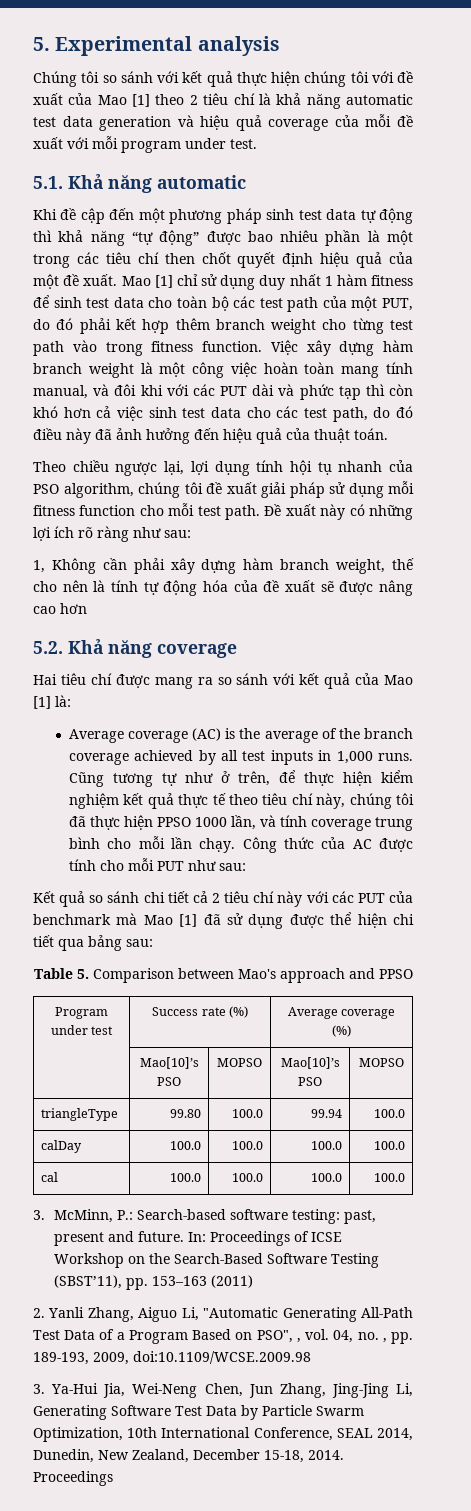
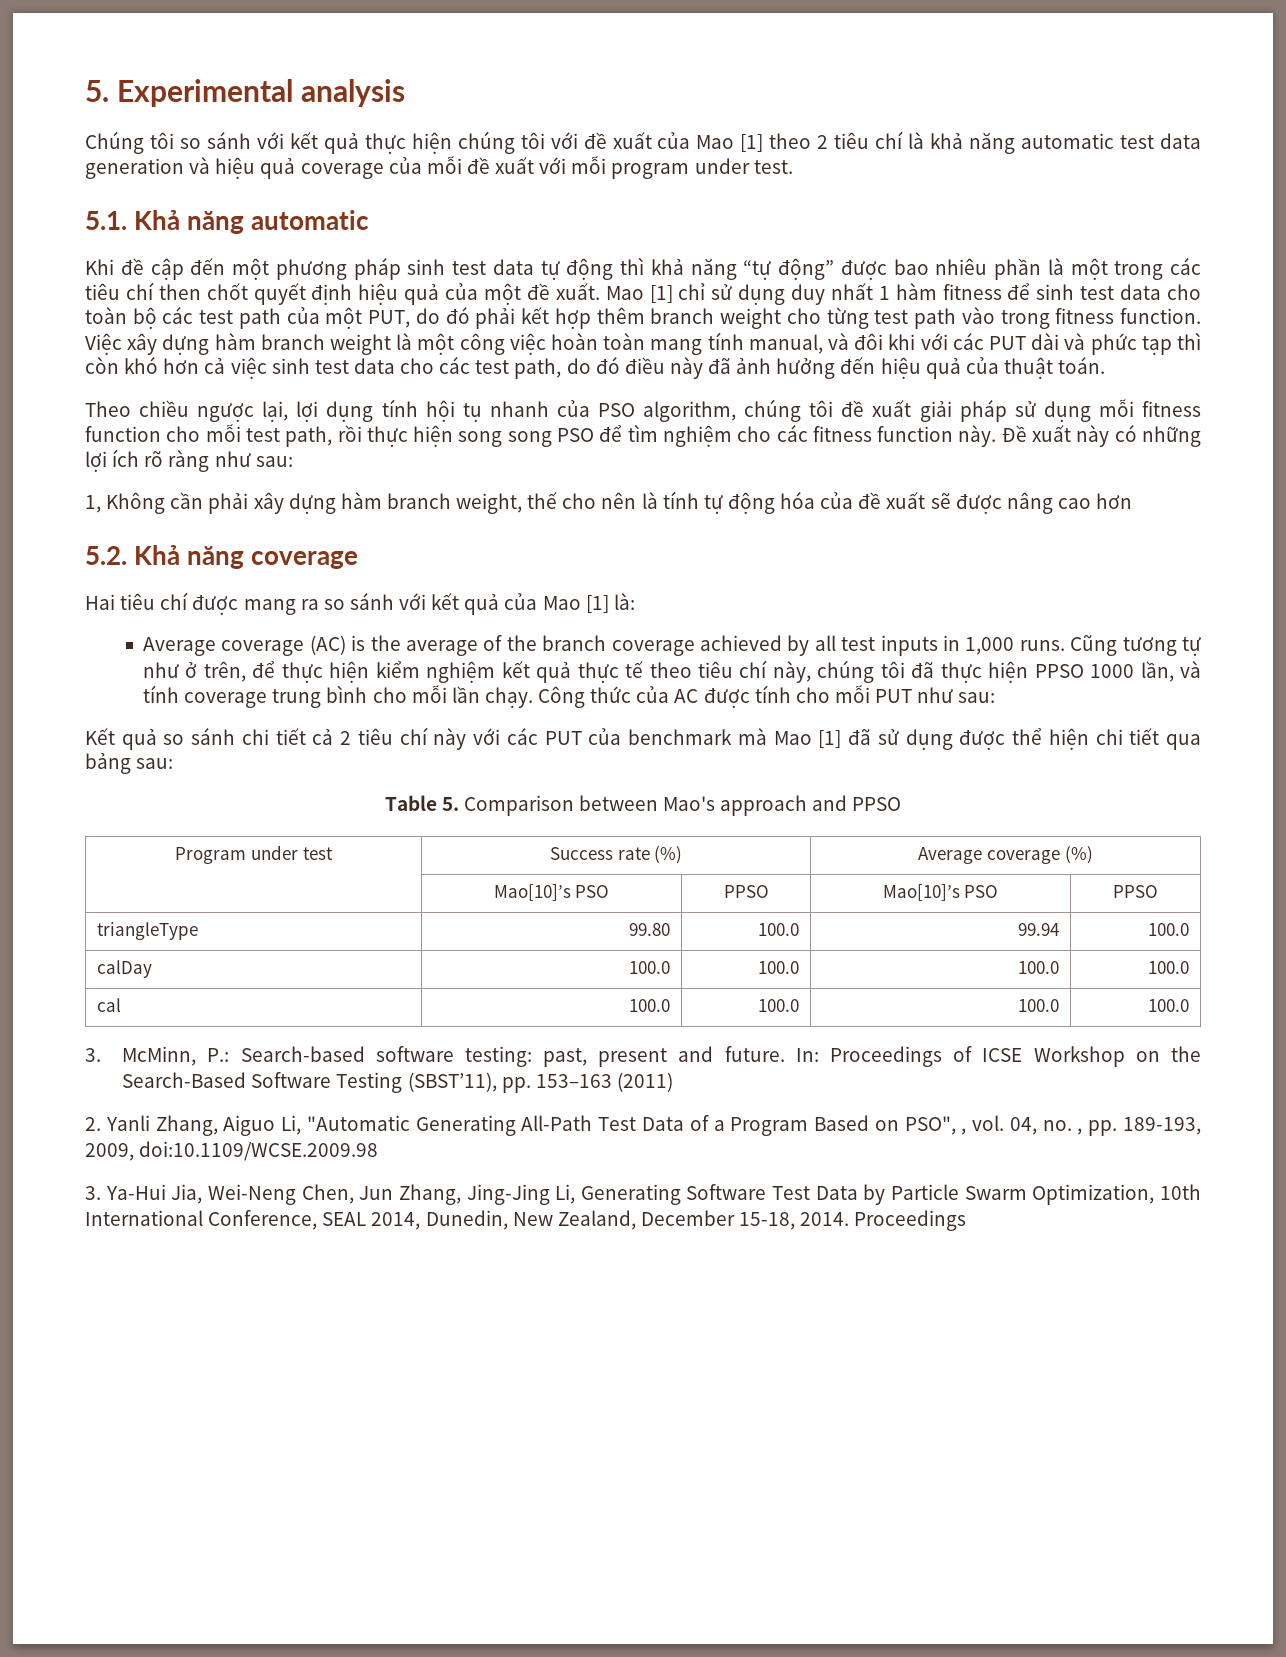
- Theo chiều ngược lại, lợi dụng tính hội tụ nhanh của PSO algorithm, chúng tôi đề xuất giải pháp sử dụng mỗi fitness function cho mỗi test path.
+ Theo chiều ngược lại, lợi dụng tính hội tụ nhanh của PSO algorithm, chúng tôi đề xuất giải pháp sử dụng mỗi fitness function cho mỗi test path, rồi thực hiện song song PSO để tìm nghiệm cho các fitness function này.
- | Mao[10]’s PSO | MOPSO | Mao[10]’s PSO | MOPSO
+ | Mao[10]’s PSO | PPSO | Mao[10]’s PSO | PPSO

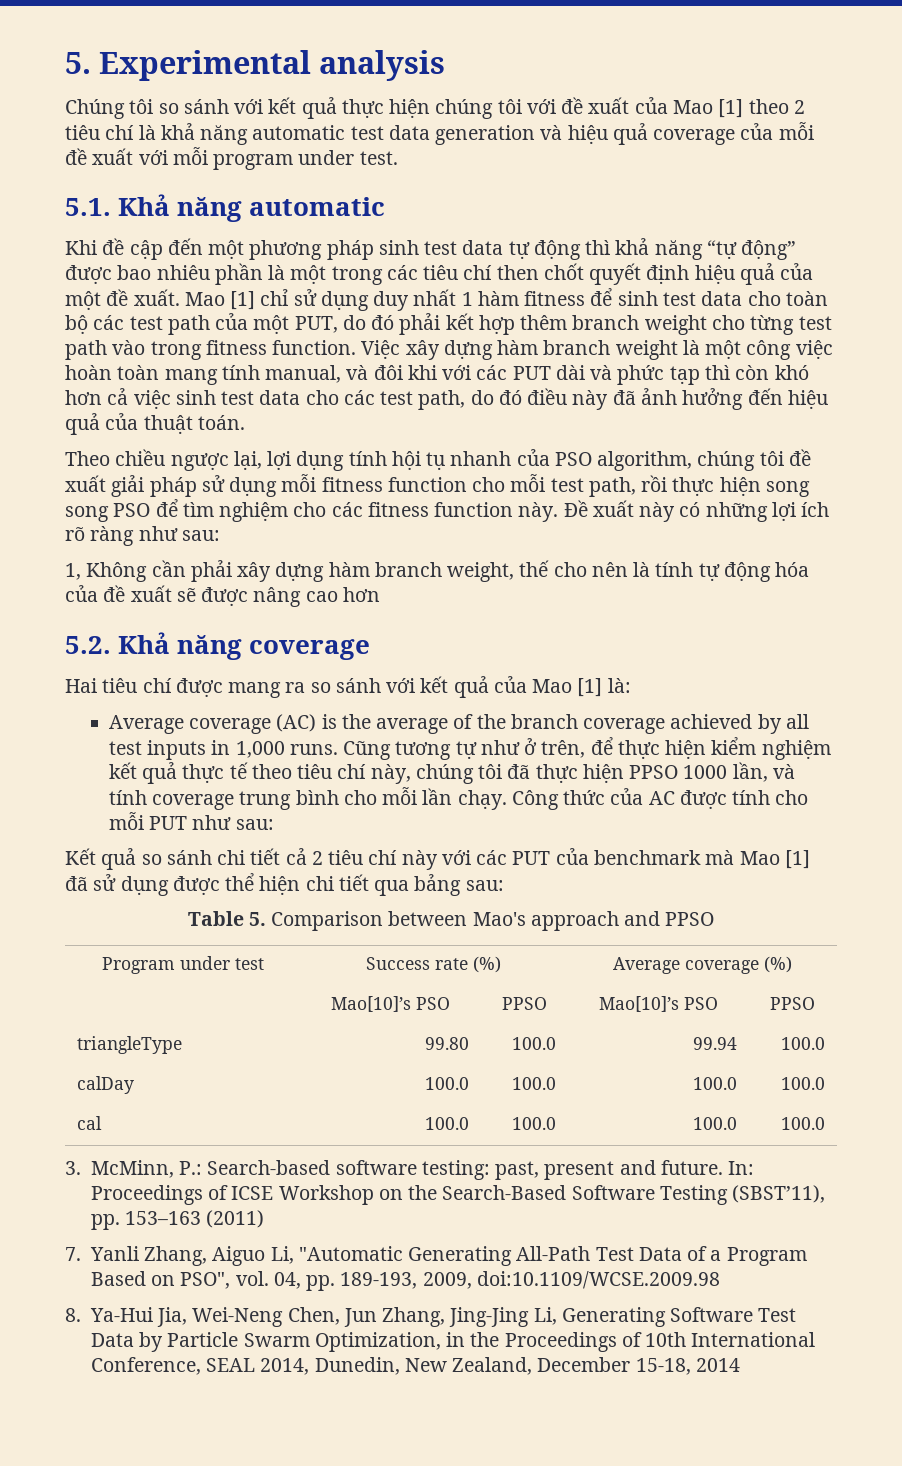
- 2. Yanli Zhang, Aiguo Li, "Automatic Generating All-Path Test Data of a Program Based on PSO", , vol. 04, no. , pp. 189-193, 2009, doi:10.1109/WCSE.2009.98
+ 7. Yanli Zhang, Aiguo Li, "Automatic Generating All-Path Test Data of a Program Based on PSO", vol. 04, pp. 189-193, 2009, doi:10.1109/WCSE.2009.98
- 3. Ya-Hui Jia, Wei-Neng Chen, Jun Zhang, Jing-Jing Li, Generating Software Test Data by Particle Swarm Optimization, 10th International Conference, SEAL 2014, Dunedin, New Zealand, December 15-18, 2014. Proceedings
+ 8. Ya-Hui Jia, Wei-Neng Chen, Jun Zhang, Jing-Jing Li, Generating Software Test Data by Particle Swarm Optimization, in the Proceedings of 10th International Conference, SEAL 2014, Dunedin, New Zealand, December 15-18, 2014

